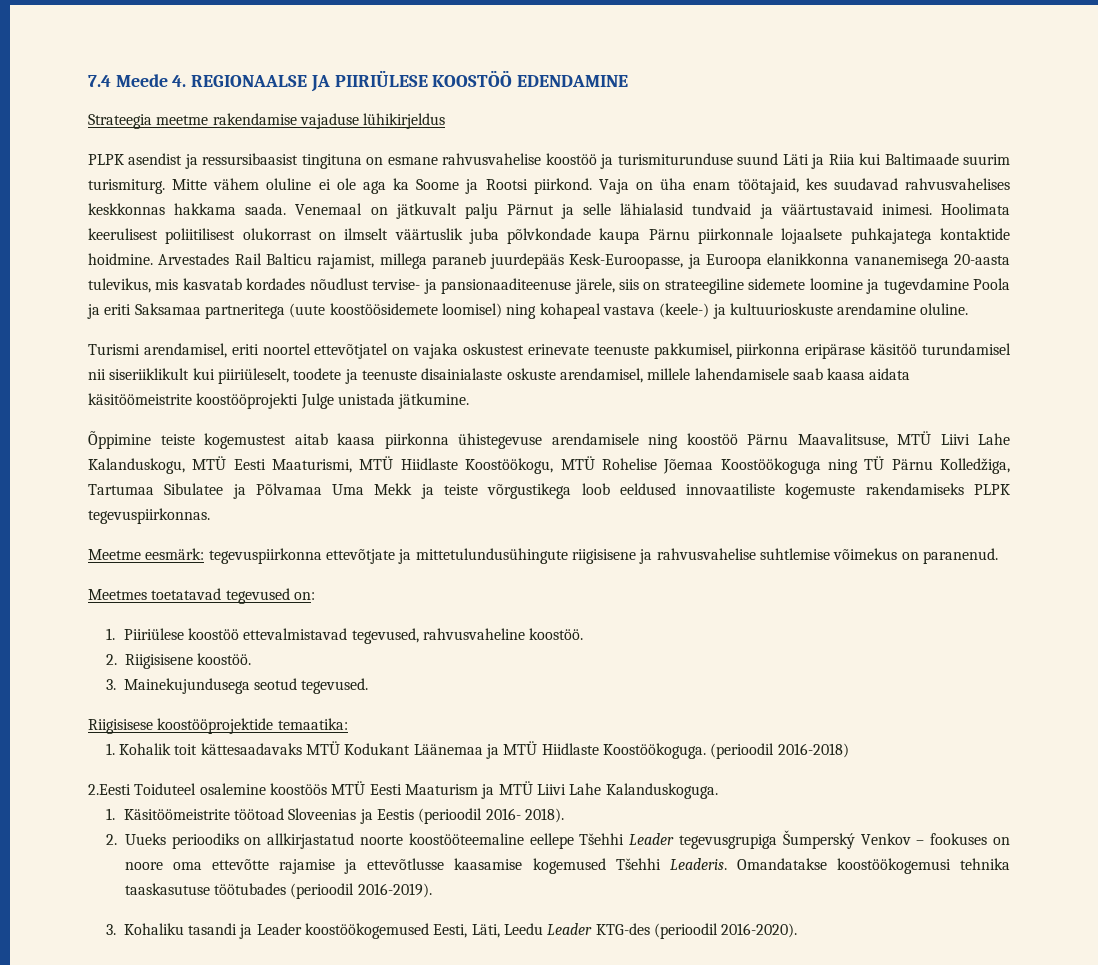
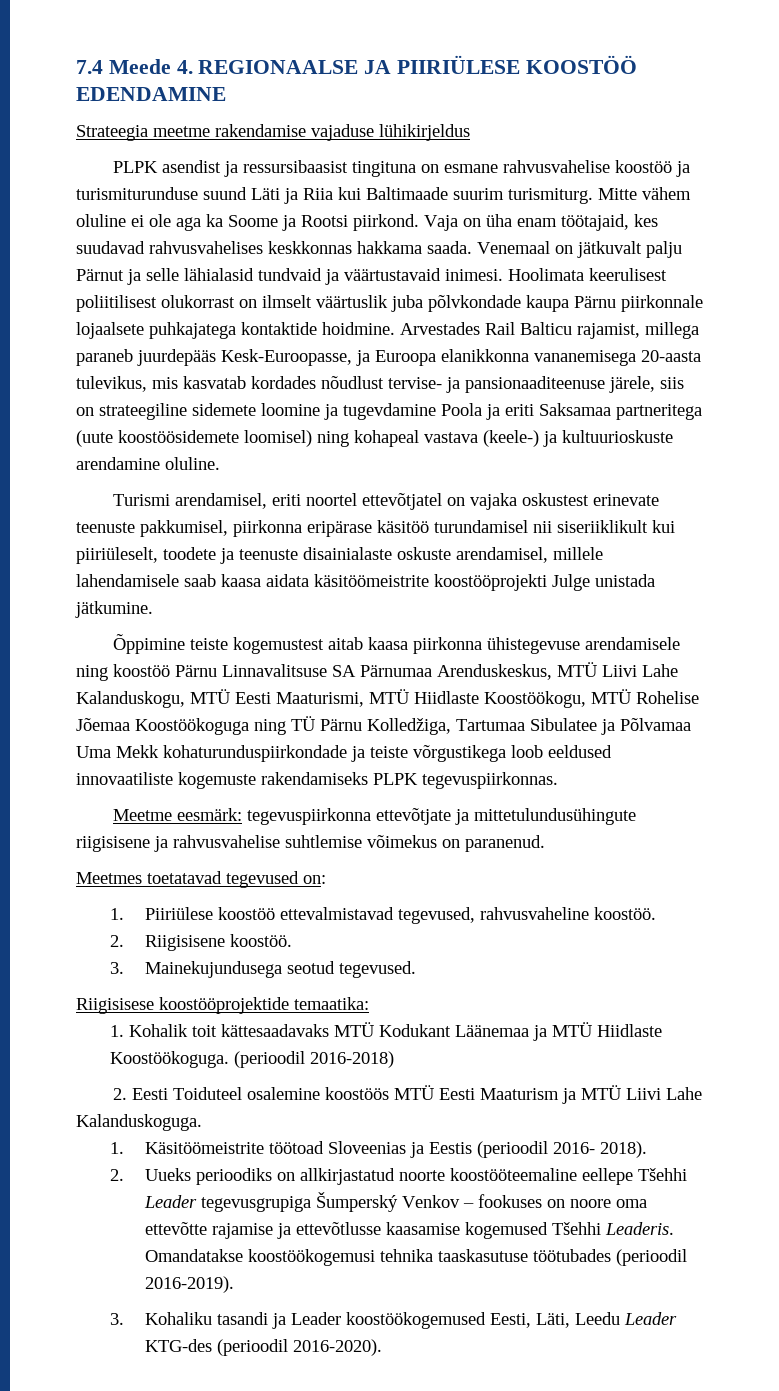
- Õppimine teiste kogemustest aitab kaasa piirkonna ühistegevuse arendamisele ning koostöö Pärnu Maavalitsuse, MTÜ Liivi Lahe Kalanduskogu, MTÜ Eesti Maaturismi, MTÜ Hiidlaste Koostöökogu, MTÜ Rohelise Jõemaa Koostöökoguga ning TÜ Pärnu Kolledžiga, Tartumaa Sibulatee ja Põlvamaa Uma Mekk ja teiste võrgustikega loob eeldused innovaatiliste kogemuste rakendamiseks PLPK tegevuspiirkonnas.
+ Õppimine teiste kogemustest aitab kaasa piirkonna ühistegevuse arendamisele ning koostöö Pärnu Linnavalitsuse SA Pärnumaa Arenduskeskus, MTÜ Liivi Lahe Kalanduskogu, MTÜ Eesti Maaturismi, MTÜ Hiidlaste Koostöökogu, MTÜ Rohelise Jõemaa Koostöökoguga ning TÜ Pärnu Kolledžiga, Tartumaa Sibulatee ja Põlvamaa Uma Mekk kohaturunduspiirkondade ja teiste võrgustikega loob eeldused innovaatiliste kogemuste rakendamiseks PLPK tegevuspiirkonnas.
- 2.Eesti Toiduteel osalemine koostöös MTÜ Eesti Maaturism ja MTÜ Liivi Lahe Kalanduskoguga.
+ 2. Eesti Toiduteel osalemine koostöös MTÜ Eesti Maaturism ja MTÜ Liivi Lahe Kalanduskoguga.

